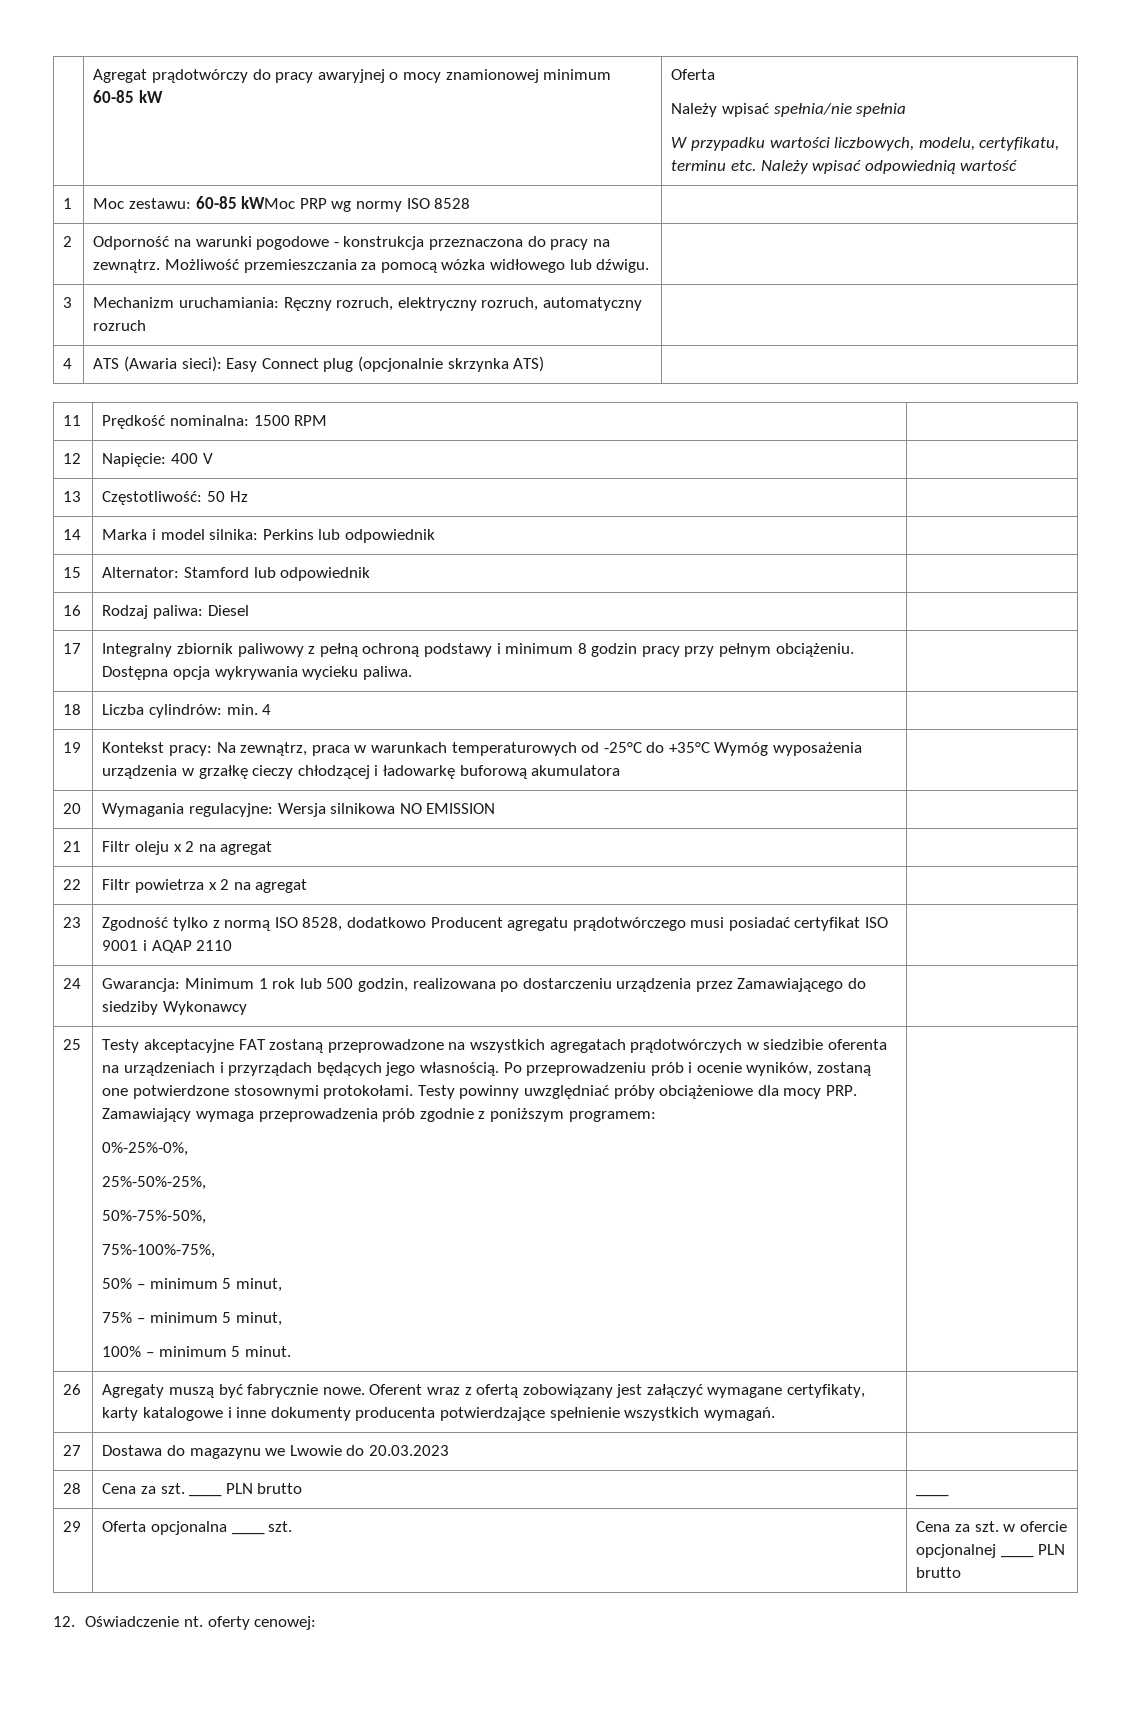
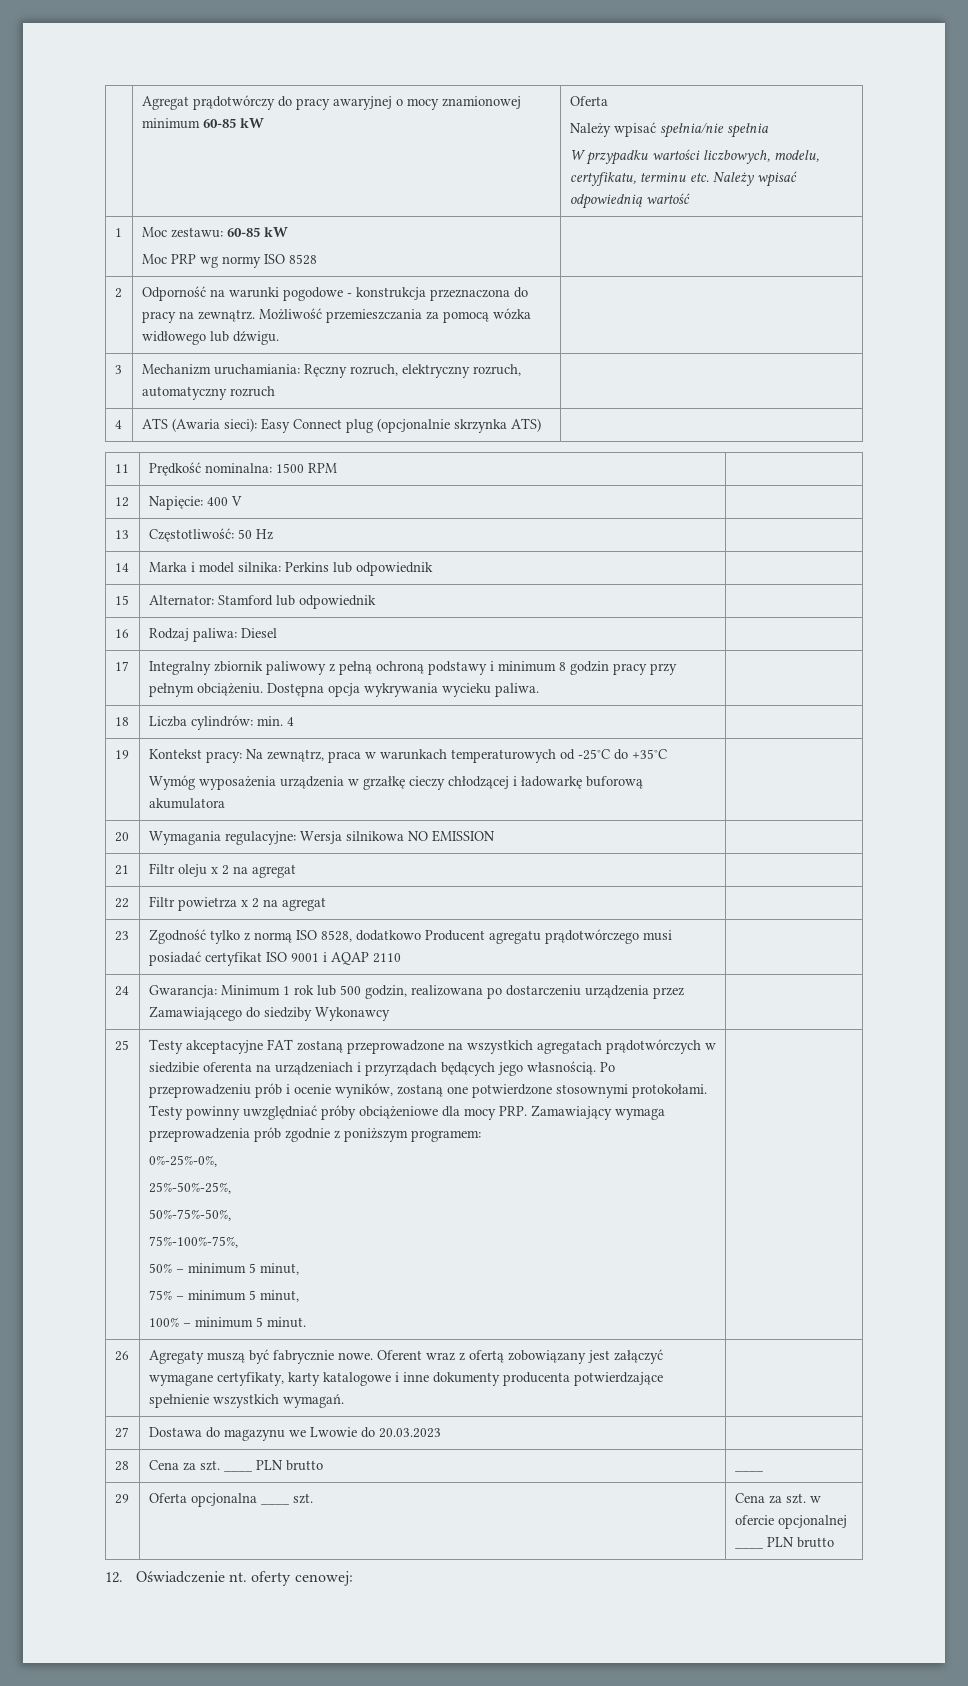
- 1 | Moc zestawu: 60-85 kWMoc PRP wg normy ISO 8528 |
+ 1 | Moc zestawu: 60-85 kW
+ Moc PRP wg normy ISO 8528 |
- 19 | Kontekst pracy: Na zewnątrz, praca w warunkach temperaturowych od -25°C do +35°C Wymóg wyposażenia urządzenia w grzałkę cieczy chłodzącej i ładowarkę buforową akumulatora |
+ 19 | Kontekst pracy: Na zewnątrz, praca w warunkach temperaturowych od -25°C do +35°C
+ Wymóg wyposażenia urządzenia w grzałkę cieczy chłodzącej i ładowarkę buforową akumulatora |

